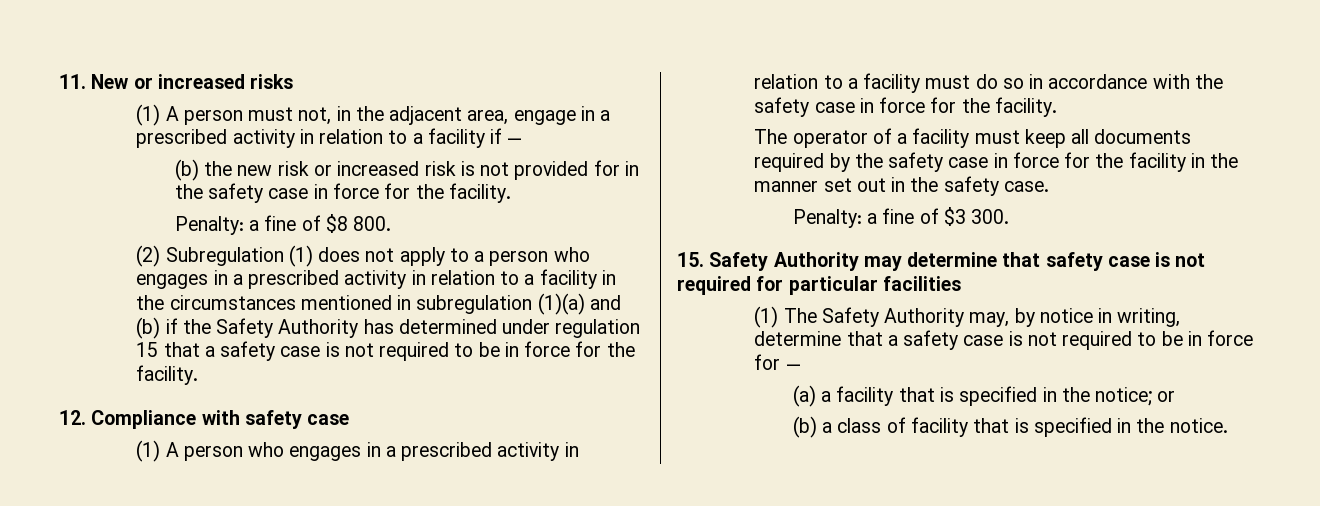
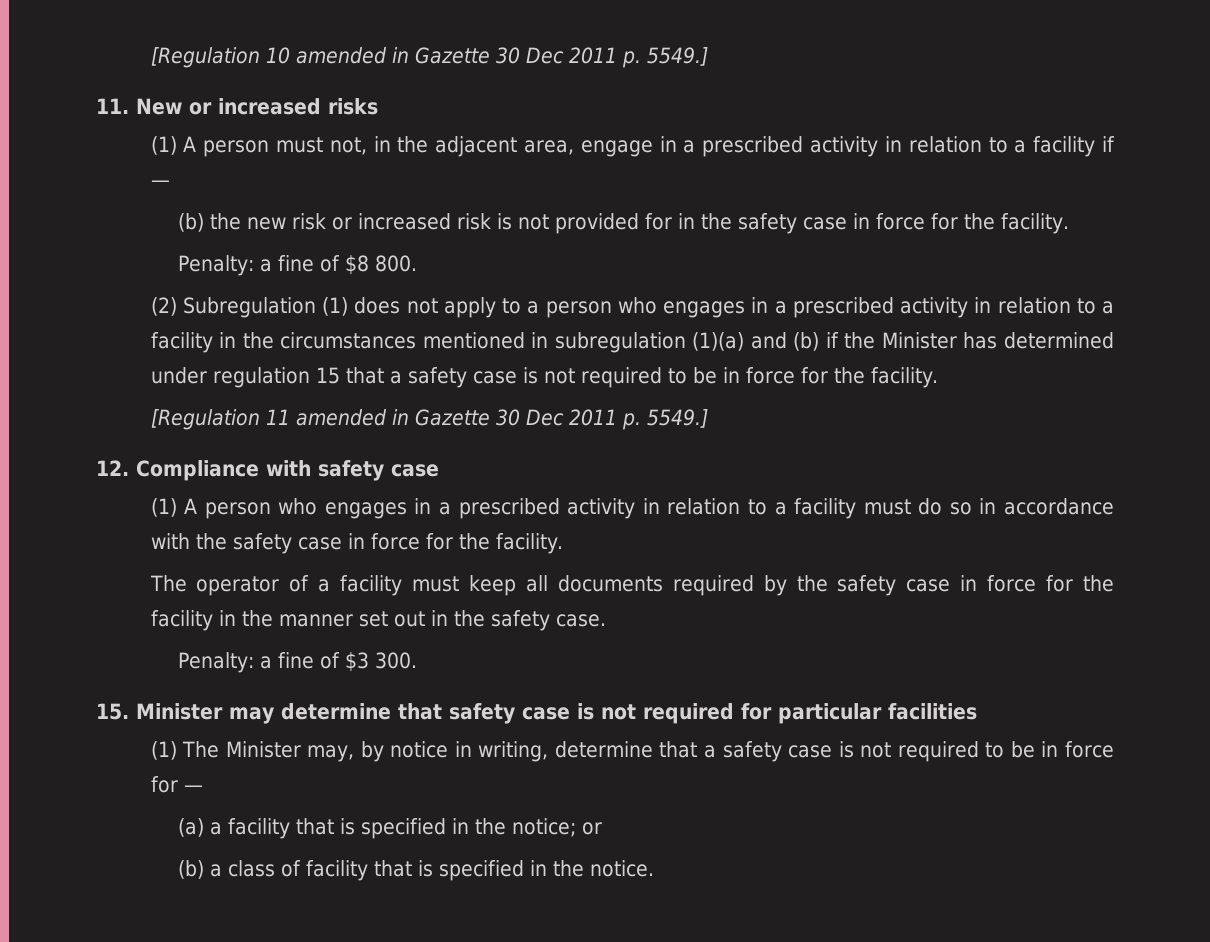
+ [Regulation 10 amended in Gazette 30 Dec 2011 p. 5549.]
- (2) Subregulation (1) does not apply to a person who engages in a prescribed activity in relation to a facility in the circumstances mentioned in subregulation (1)(a) and (b) if the Safety Authority has determined under regulation 15 that a safety case is not required to be in force for the facility.
+ (2) Subregulation (1) does not apply to a person who engages in a prescribed activity in relation to a facility in the circumstances mentioned in subregulation (1)(a) and (b) if the Minister has determined under regulation 15 that a safety case is not required to be in force for the facility.
+ [Regulation 11 amended in Gazette 30 Dec 2011 p. 5549.]
- 15. Safety Authority may determine that safety case is not required for particular facilities
+ 15. Minister may determine that safety case is not required for particular facilities
- (1) The Safety Authority may, by notice in writing, determine that a safety case is not required to be in force for —
+ (1) The Minister may, by notice in writing, determine that a safety case is not required to be in force for —

